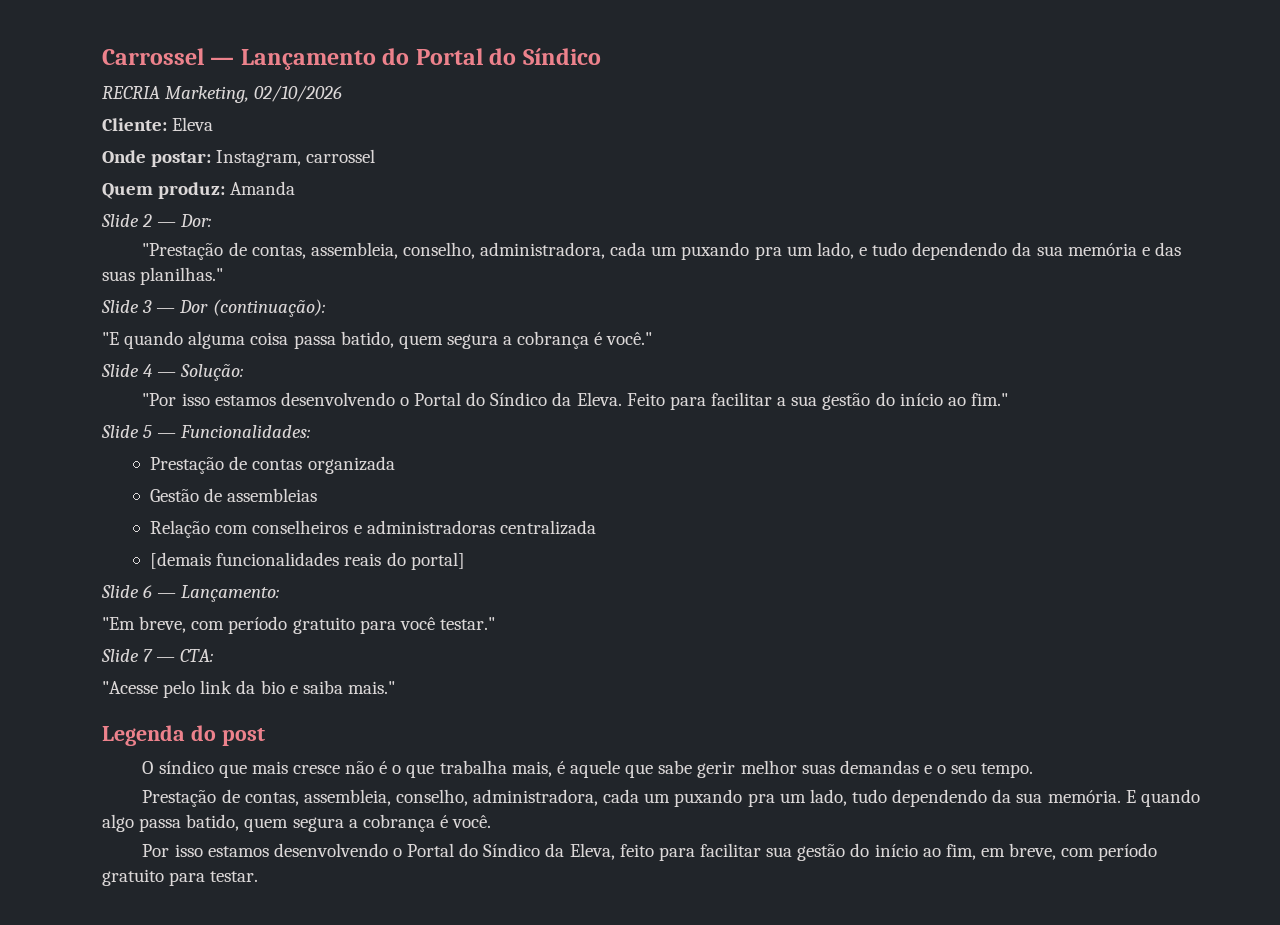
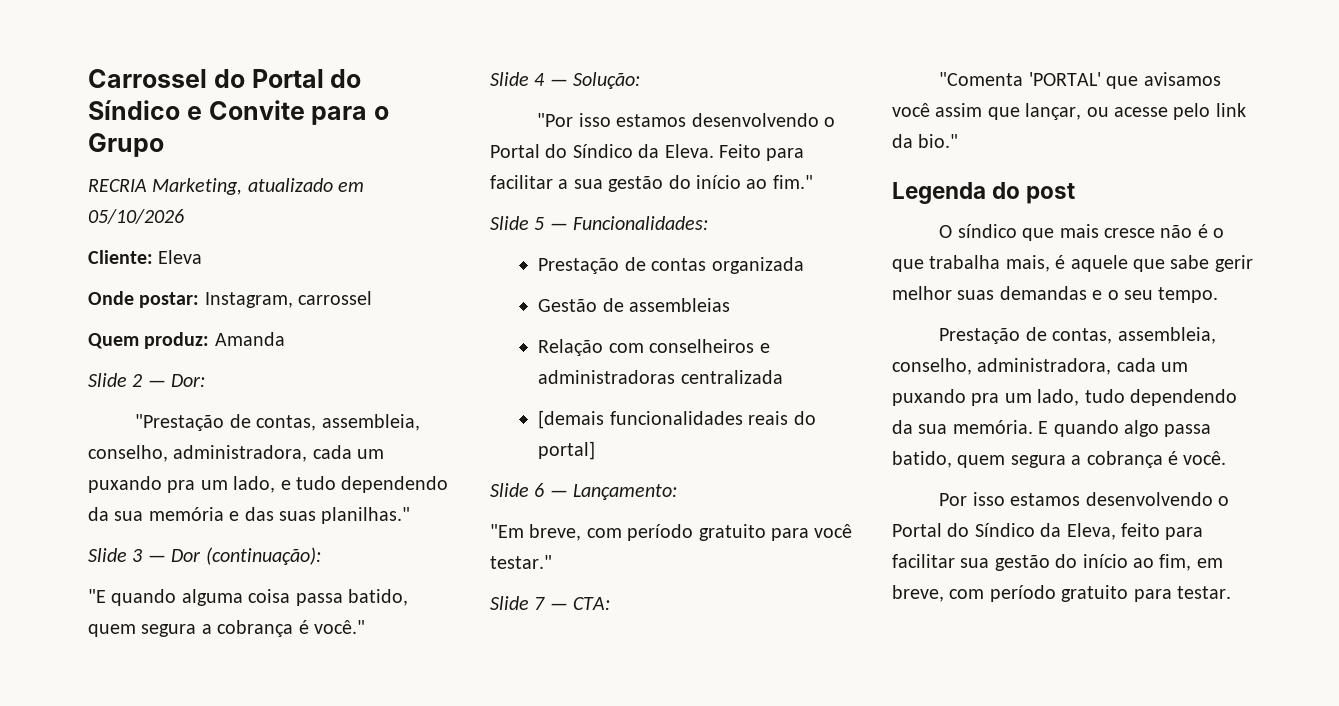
- Carrossel — Lançamento do Portal do Síndico
+ Carrossel do Portal do Síndico e Convite para o Grupo
- RECRIA Marketing, 02/10/2026
+ RECRIA Marketing, atualizado em 05/10/2026
- "Acesse pelo link da bio e saiba mais."
+ "Comenta 'PORTAL' que avisamos você assim que lançar, ou acesse pelo link da bio."

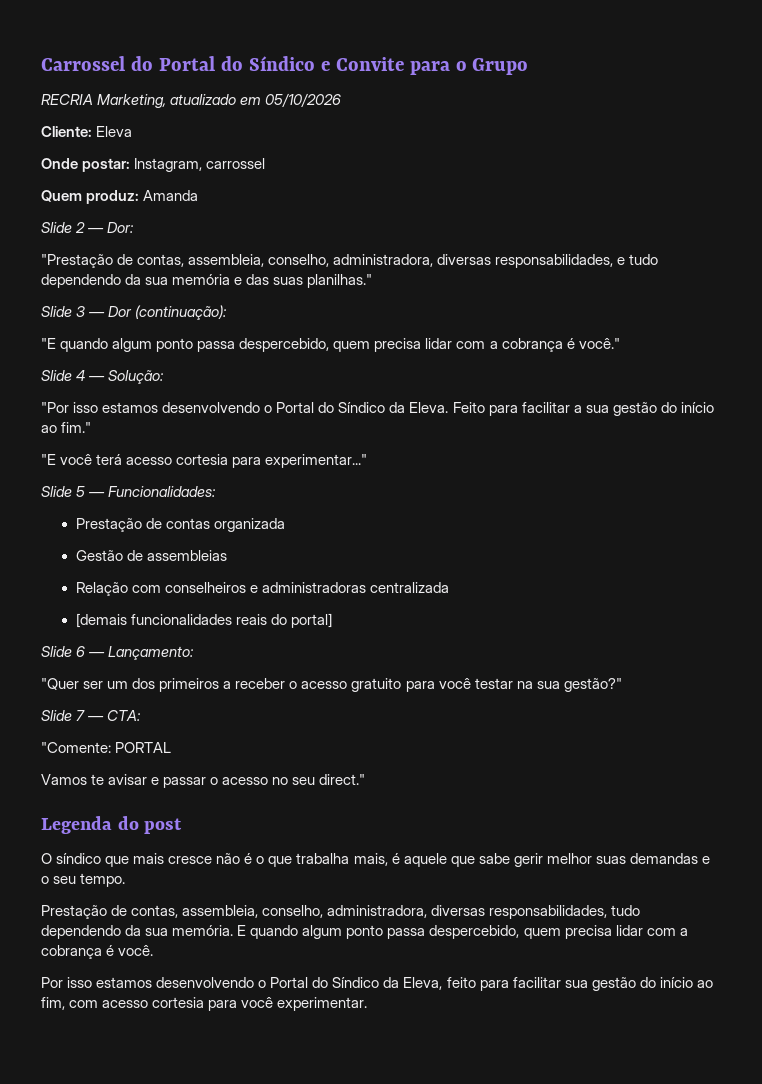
- "Prestação de contas, assembleia, conselho, administradora, cada um puxando pra um lado, e tudo dependendo da sua memória e das suas planilhas."
+ "Prestação de contas, assembleia, conselho, administradora, diversas responsabilidades, e tudo dependendo da sua memória e das suas planilhas."
- "E quando alguma coisa passa batido, quem segura a cobrança é você."
+ "E quando algum ponto passa despercebido, quem precisa lidar com a cobrança é você."
+ "E você terá acesso cortesia para experimentar..."
- "Em breve, com período gratuito para você testar."
+ "Quer ser um dos primeiros a receber o acesso gratuito para você testar na sua gestão?"
  Slide 7 — CTA:
- "Comenta 'PORTAL' que avisamos você assim que lançar, ou acesse pelo link da bio."
+ "Comente: PORTAL
+ Vamos te avisar e passar o acesso no seu direct."
- Prestação de contas, assembleia, conselho, administradora, cada um puxando pra um lado, tudo dependendo da sua memória.
+ Prestação de contas, assembleia, conselho, administradora, diversas responsabilidades, tudo dependendo da sua memória.
- E quando algo passa batido, quem segura a cobrança é você.
+ E quando algum ponto passa despercebido, quem precisa lidar com a cobrança é você.
- Por isso estamos desenvolvendo o Portal do Síndico da Eleva, feito para facilitar sua gestão do início ao fim, em breve, com período gratuito para testar.
+ Por isso estamos desenvolvendo o Portal do Síndico da Eleva, feito para facilitar sua gestão do início ao fim, com acesso cortesia para você experimentar.

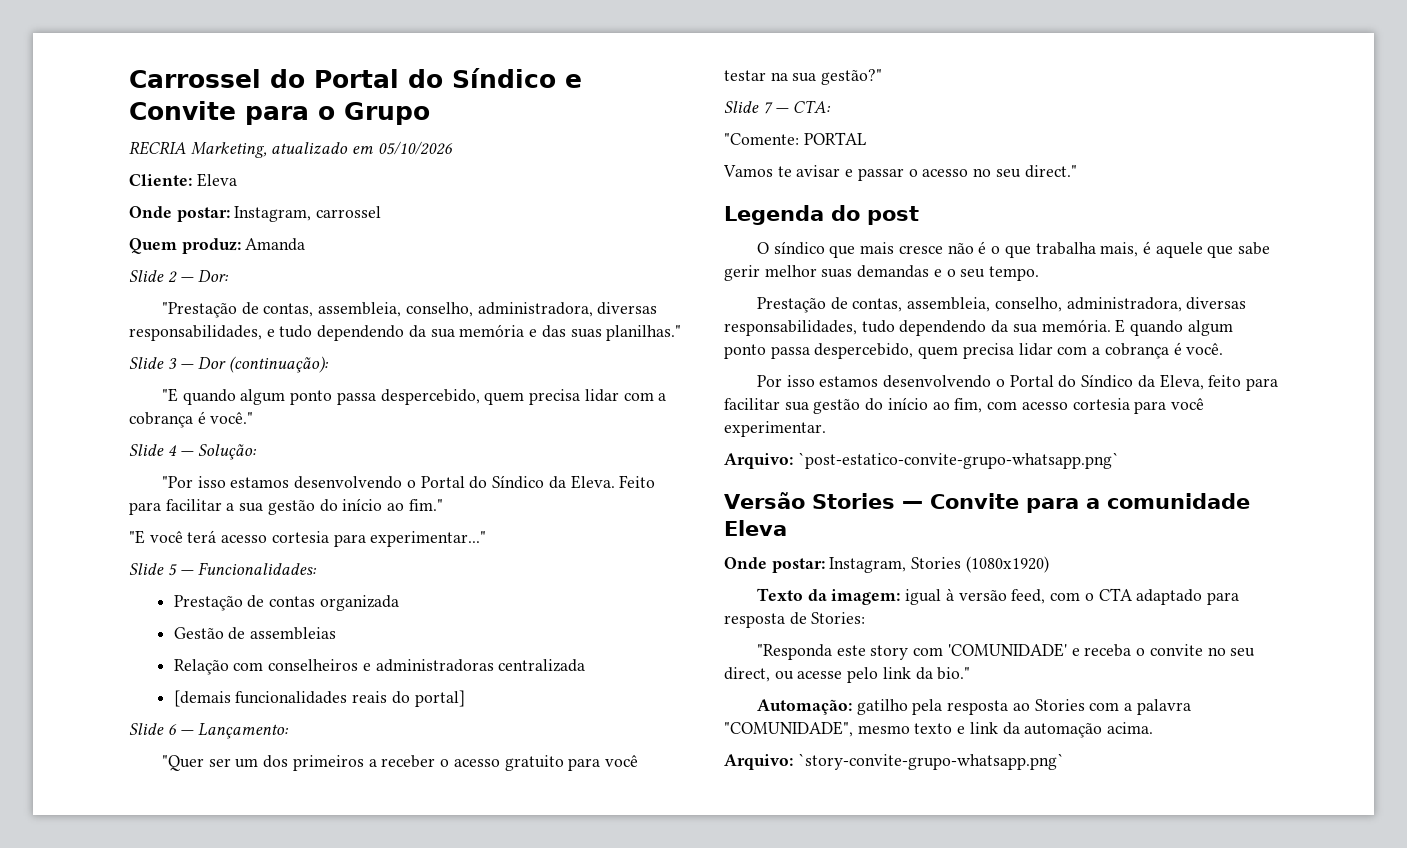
+ Arquivo: `post-estatico-convite-grupo-whatsapp.png`
+ Versão Stories — Convite para a comunidade Eleva
+ Onde postar: Instagram, Stories (1080x1920)
+ Texto da imagem: igual à versão feed, com o CTA adaptado para resposta de Stories:
+ "Responda este story com 'COMUNIDADE' e receba o convite no seu direct, ou acesse pelo link da bio."
+ Automação: gatilho pela resposta ao Stories com a palavra "COMUNIDADE", mesmo texto e link da automação acima.
+ Arquivo: `story-convite-grupo-whatsapp.png`

